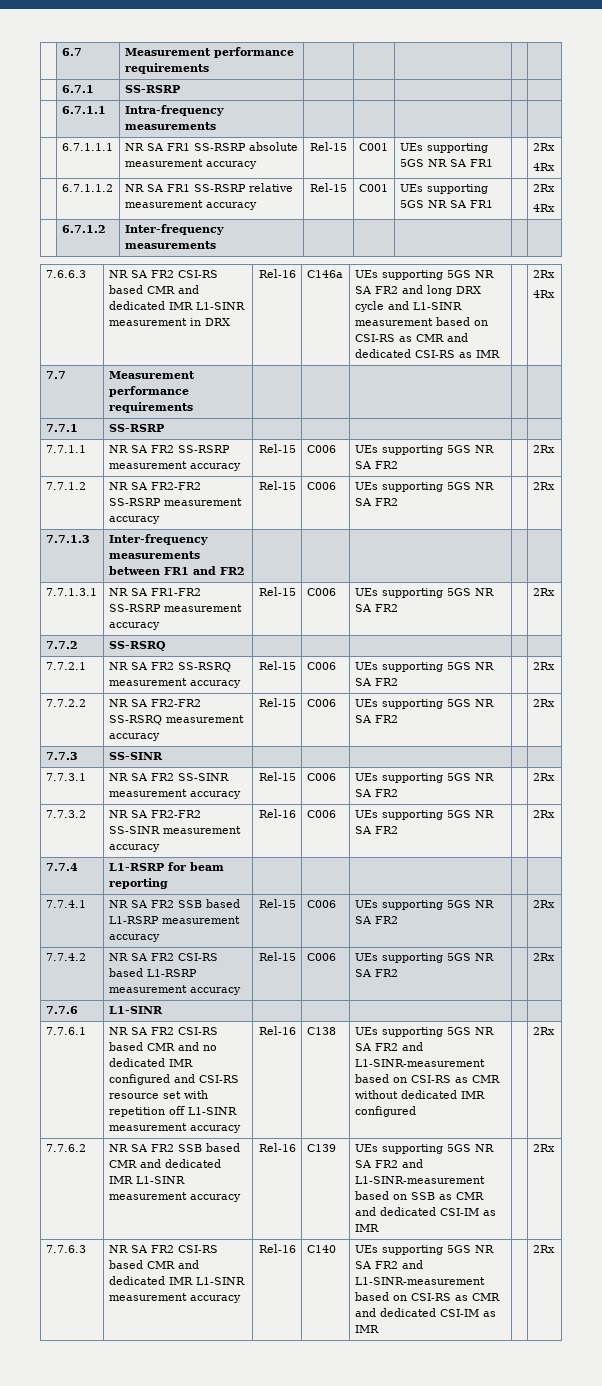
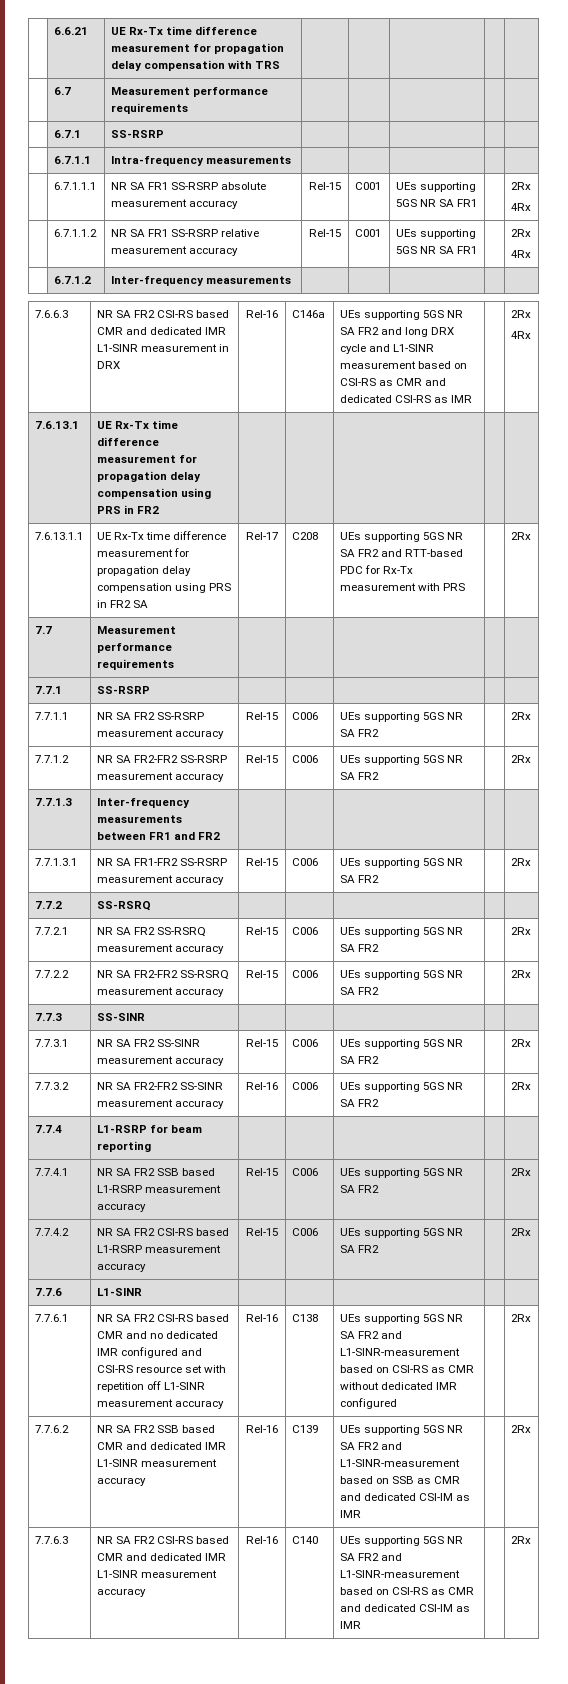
+ | 6.6.21 | UE Rx-Tx time difference measurement for propagation delay compensation with TRS | | | | |
+ 7.6.13.1 | UE Rx-Tx time difference measurement for propagation delay compensation using PRS in FR2 | | | | |
+ 7.6.13.1.1 | UE Rx-Tx time difference measurement for propagation delay compensation using PRS in FR2 SA | Rel-17 | C208 | UEs supporting 5GS NR SA FR2 and RTT-based PDC for Rx-Tx measurement with PRS | | 2Rx

